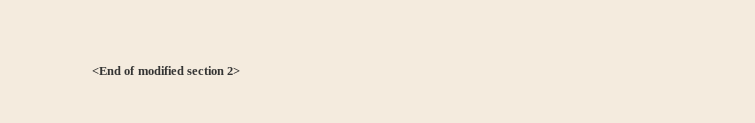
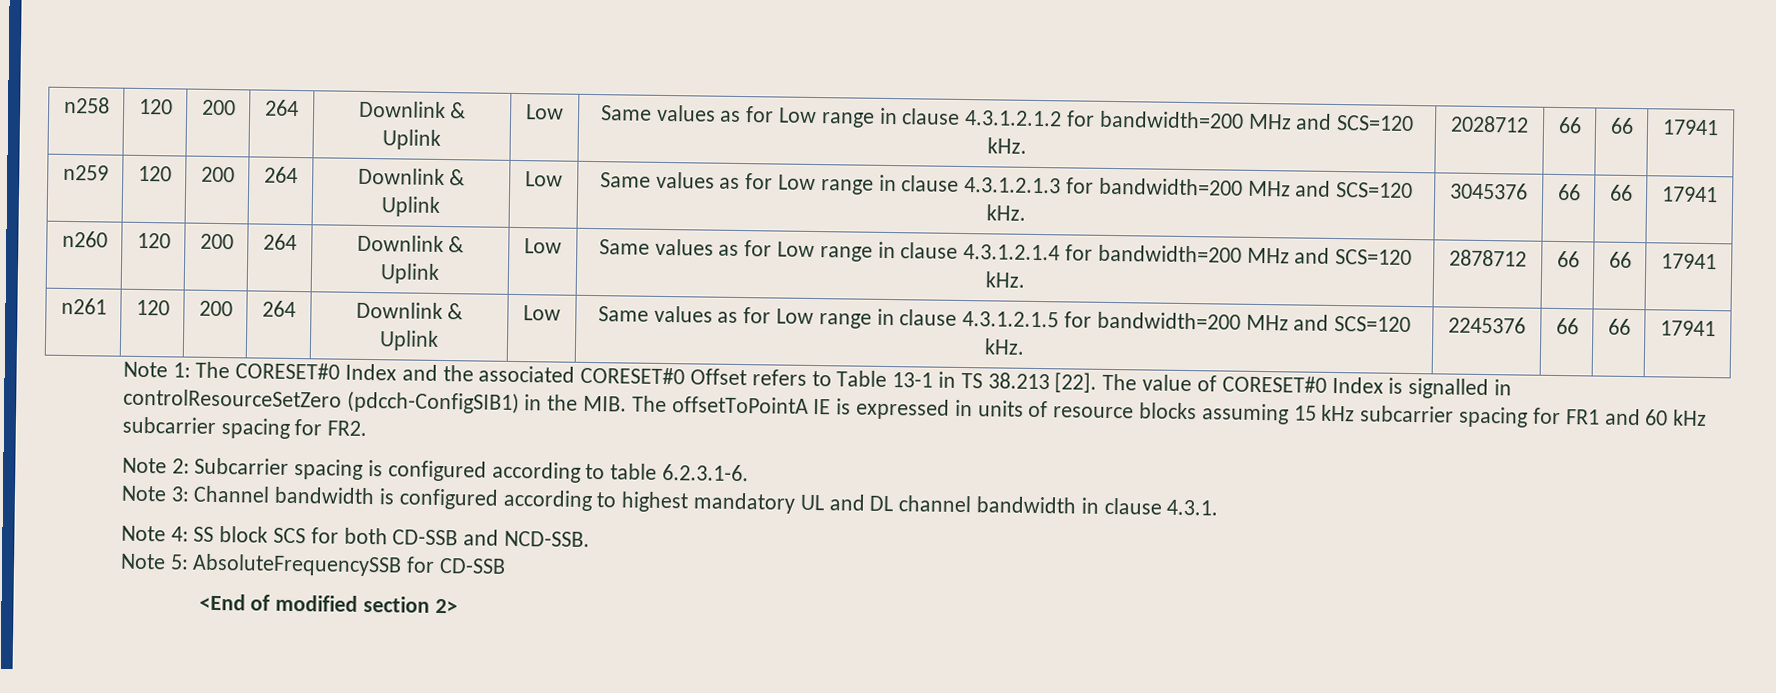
+ n258 | 120 | 200 | 264 | Downlink & Uplink | Low | Same values as for Low range in clause 4.3.1.2.1.2 for bandwidth=200 MHz and SCS=120 kHz. | 2028712 | 66 | 66 | 17941
+ n259 | 120 | 200 | 264 | Downlink & Uplink | Low | Same values as for Low range in clause 4.3.1.2.1.3 for bandwidth=200 MHz and SCS=120 kHz. | 3045376 | 66 | 66 | 17941
+ n260 | 120 | 200 | 264 | Downlink & Uplink | Low | Same values as for Low range in clause 4.3.1.2.1.4 for bandwidth=200 MHz and SCS=120 kHz. | 2878712 | 66 | 66 | 17941
+ n261 | 120 | 200 | 264 | Downlink & Uplink | Low | Same values as for Low range in clause 4.3.1.2.1.5 for bandwidth=200 MHz and SCS=120 kHz. | 2245376 | 66 | 66 | 17941
+ Note 1: The CORESET#0 Index and the associated CORESET#0 Offset refers to Table 13-1 in TS 38.213 [22]. The value of CORESET#0 Index is signalled in controlResourceSetZero (pdcch-ConfigSIB1) in the MIB. The offsetToPointA IE is expressed in units of resource blocks assuming 15 kHz subcarrier spacing for FR1 and 60 kHz subcarrier spacing for FR2.
+ Note 2: Subcarrier spacing is configured according to table 6.2.3.1-6.
+ Note 3: Channel bandwidth is configured according to highest mandatory UL and DL channel bandwidth in clause 4.3.1.
+ Note 4: SS block SCS for both CD-SSB and NCD-SSB.
+ Note 5: AbsoluteFrequencySSB for CD-SSB

